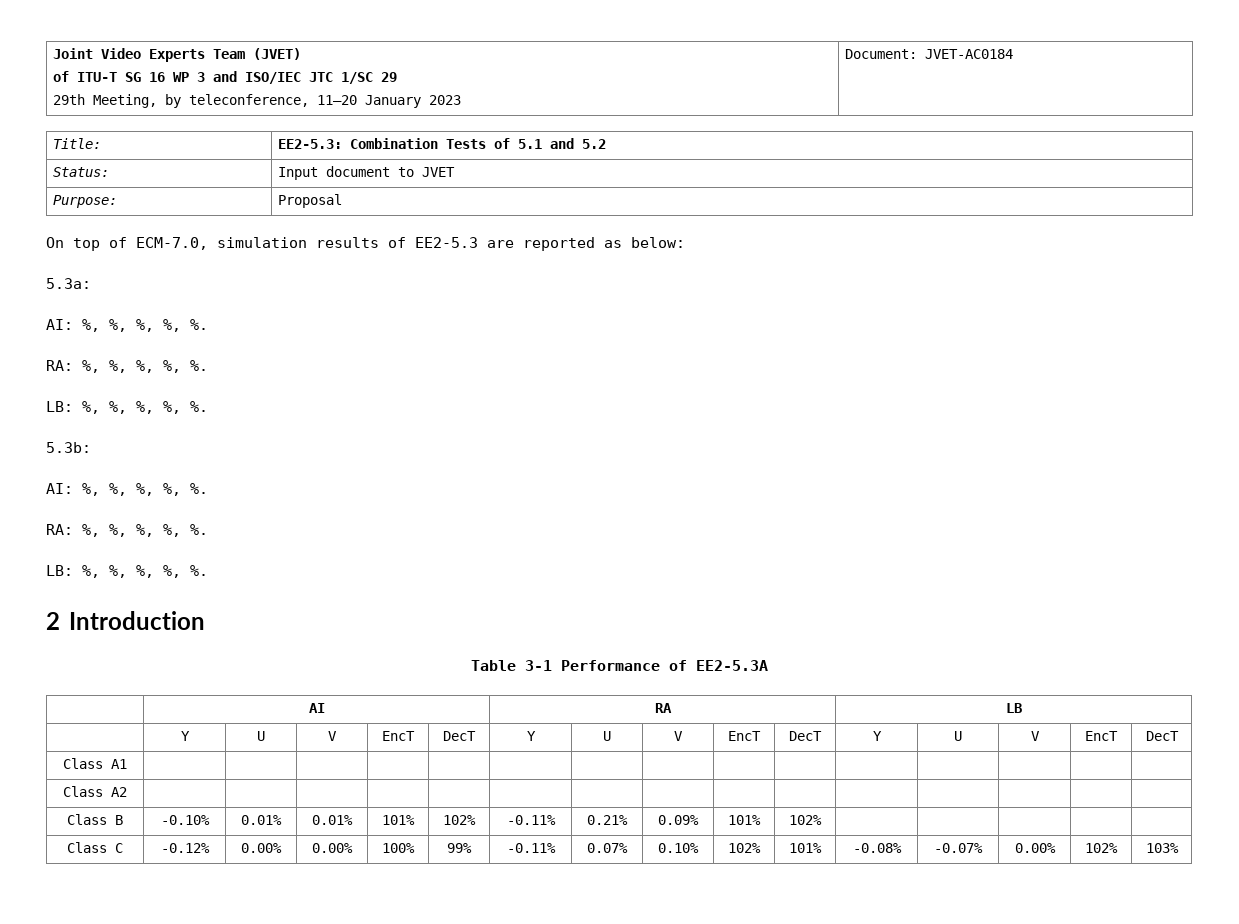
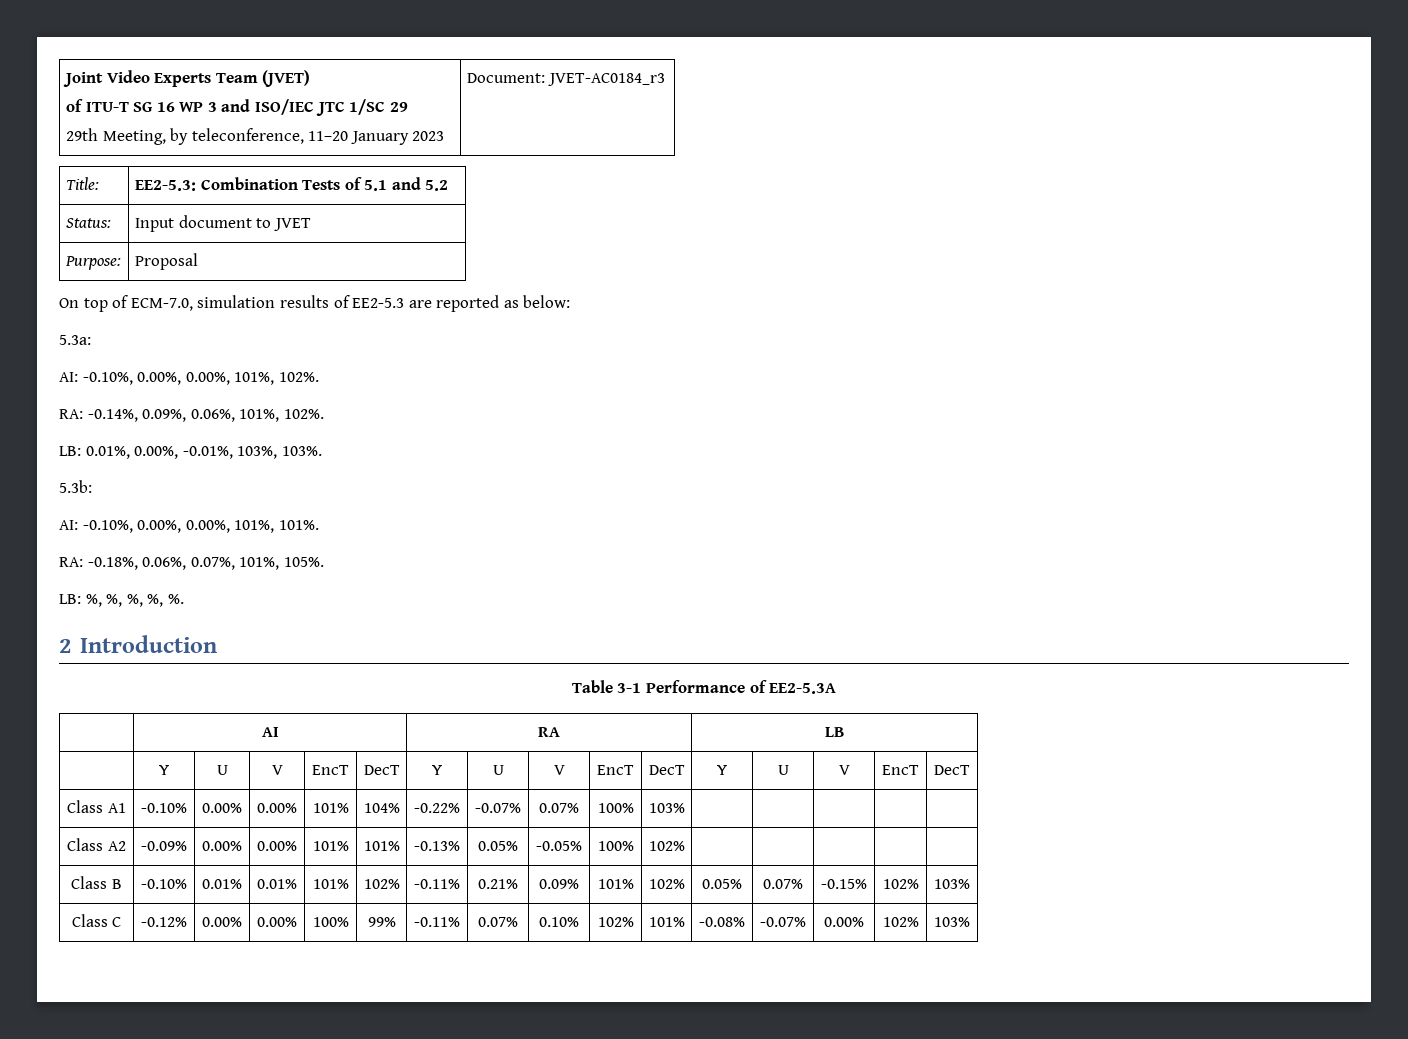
  Joint Video Experts Team (JVET)
  of ITU-T SG 16 WP 3 and ISO/IEC JTC 1/SC 29
- 29th Meeting, by teleconference, 11–20 January 2023 | Document: JVET-AC0184
+ 29th Meeting, by teleconference, 11–20 January 2023 | Document: JVET-AC0184_r3
  5.3a:
- AI: %, %, %, %, %.
- RA: %, %, %, %, %.
- LB: %, %, %, %, %.
+ AI: -0.10%, 0.00%, 0.00%, 101%, 102%.
+ RA: -0.14%, 0.09%, 0.06%, 101%, 102%.
+ LB: 0.01%, 0.00%, -0.01%, 103%, 103%.
  5.3b:
- AI: %, %, %, %, %.
- RA: %, %, %, %, %.
+ AI: -0.10%, 0.00%, 0.00%, 101%, 101%.
+ RA: -0.18%, 0.06%, 0.07%, 101%, 105%.
- Class A1 | | | | | | | | | | | | | | |
- Class A2 | | | | | | | | | | | | | | |
+ Class A1 | -0.10% | 0.00% | 0.00% | 101% | 104% | -0.22% | -0.07% | 0.07% | 100% | 103% | | | | |
+ Class A2 | -0.09% | 0.00% | 0.00% | 101% | 101% | -0.13% | 0.05% | -0.05% | 100% | 102% | | | | |
- Class B | -0.10% | 0.01% | 0.01% | 101% | 102% | -0.11% | 0.21% | 0.09% | 101% | 102% | | | | |
+ Class B | -0.10% | 0.01% | 0.01% | 101% | 102% | -0.11% | 0.21% | 0.09% | 101% | 102% | 0.05% | 0.07% | -0.15% | 102% | 103%

